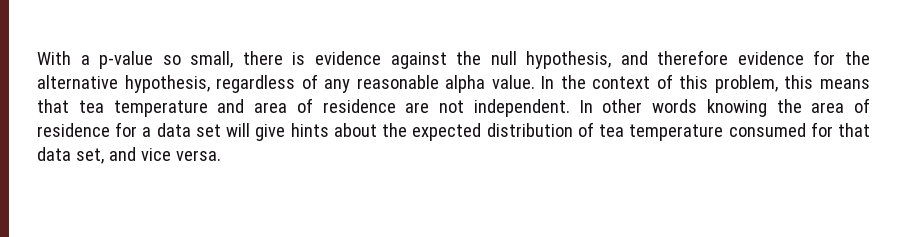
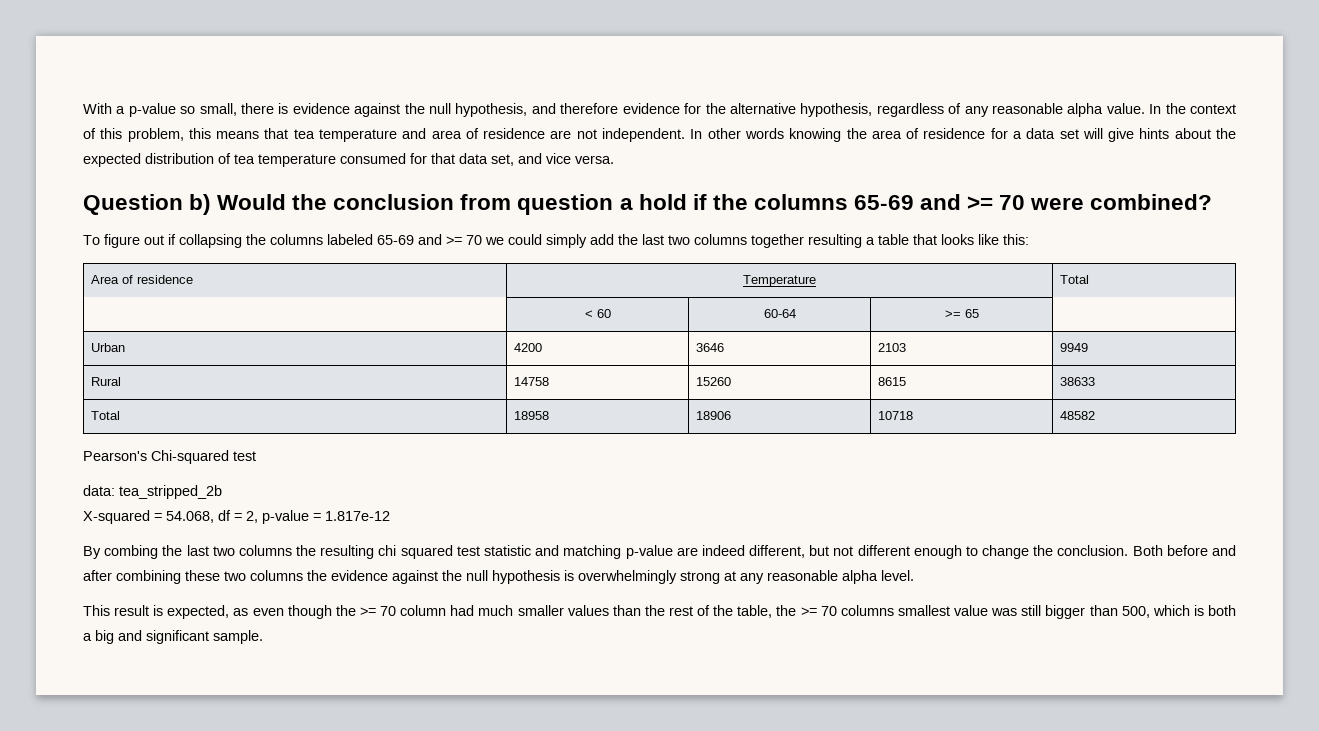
+ Question b) Would the conclusion from question a hold if the columns 65-69 and >= 70 were combined?
+ To figure out if collapsing the columns labeled 65-69 and >= 70 we could simply add the last two columns together resulting a table that looks like this:
+ Area of residence | Temperature | Total
+ | < 60 | 60-64 | >= 65 |
+ Urban | 4200 | 3646 | 2103 | 9949
+ Rural | 14758 | 15260 | 8615 | 38633
+ Total | 18958 | 18906 | 10718 | 48582
+ Pearson's Chi-squared test
+ data: tea_stripped_2b
+ X-squared = 54.068, df = 2, p-value = 1.817e-12
+ By combing the last two columns the resulting chi squared test statistic and matching p-value are indeed different, but not different enough to change the conclusion. Both before and after combining these two columns the evidence against the null hypothesis is overwhelmingly strong at any reasonable alpha level.
+ This result is expected, as even though the >= 70 column had much smaller values than the rest of the table, the >= 70 columns smallest value was still bigger than 500, which is both a big and significant sample.

